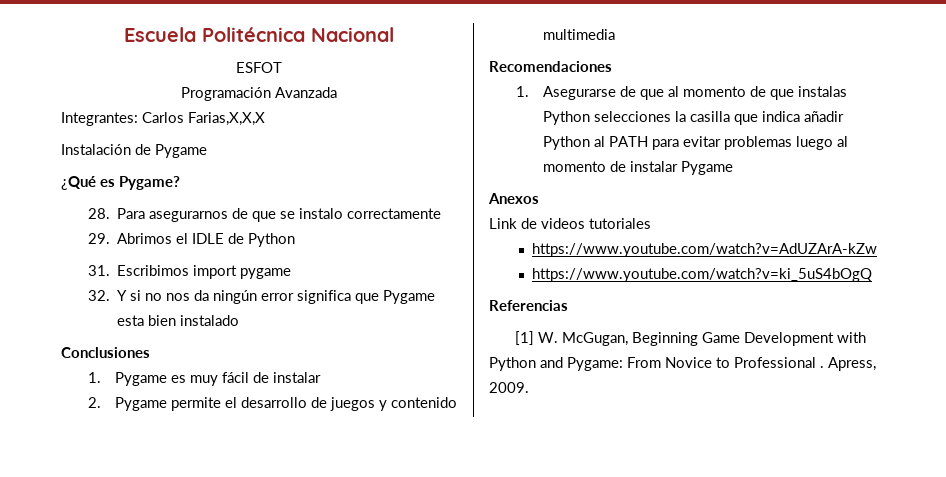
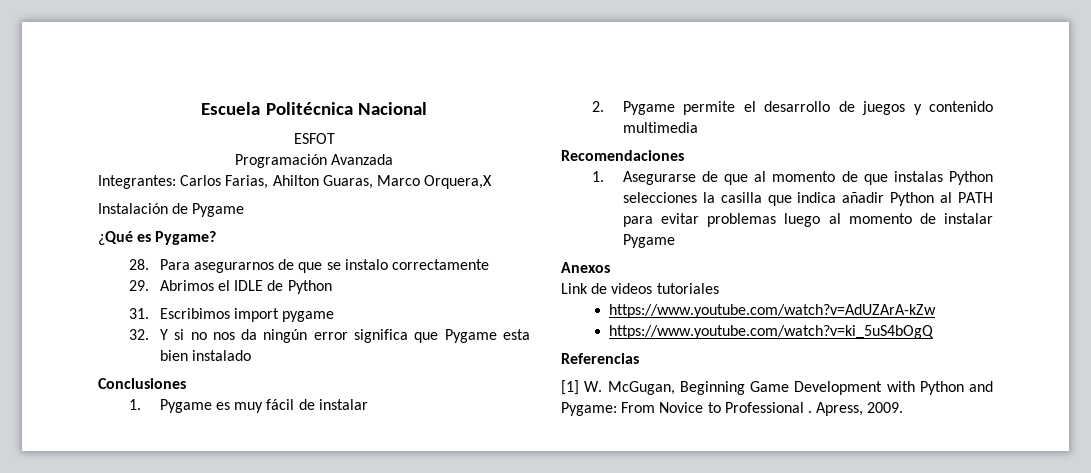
- Integrantes: Carlos Farias,X,X,X
+ Integrantes: Carlos Farias, Ahilton Guaras, Marco Orquera,X

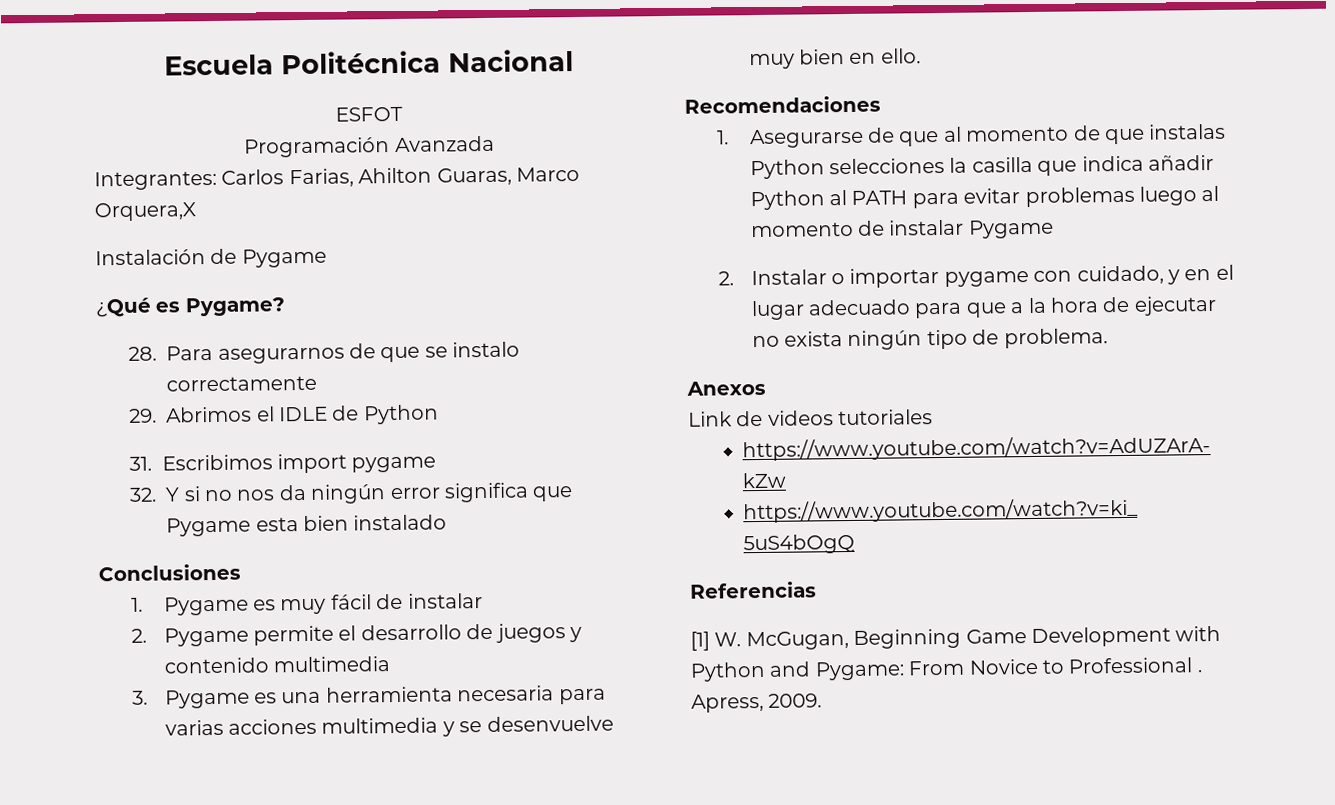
+ 3. Pygame es una herramienta necesaria para varias acciones multimedia y se desenvuelve muy bien en ello.
+ 2. Instalar o importar pygame con cuidado, y en el lugar adecuado para que a la hora de ejecutar no exista ningún tipo de problema.

